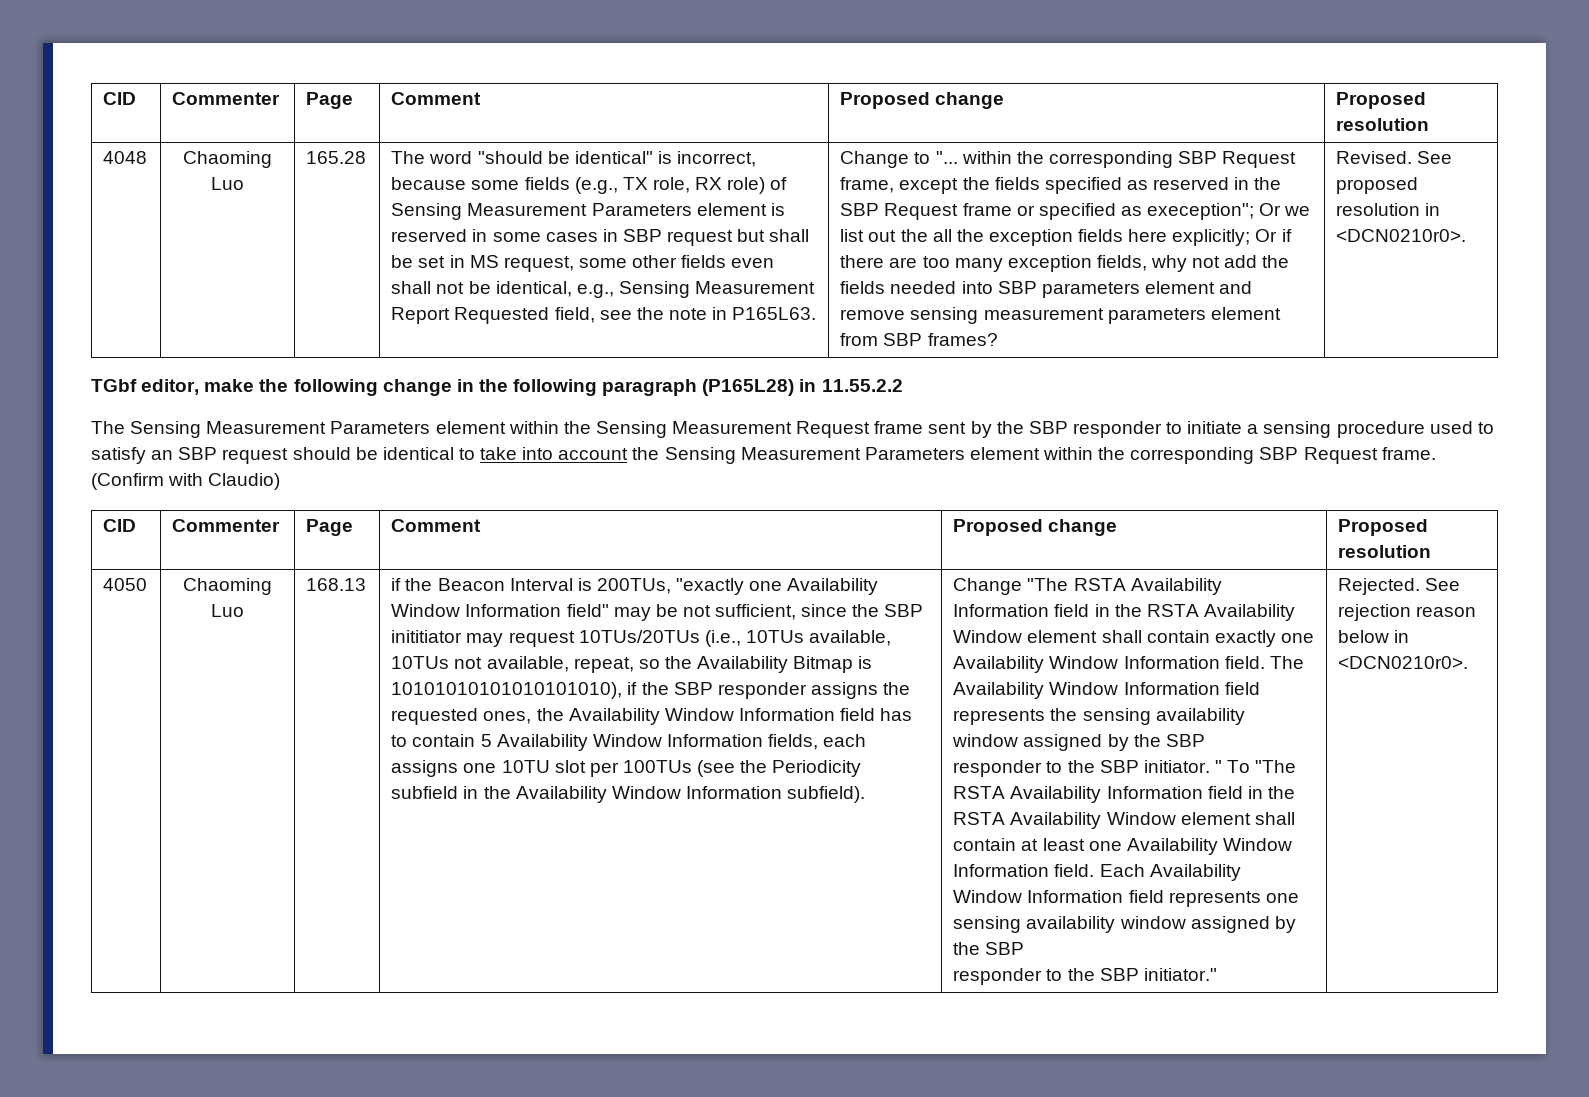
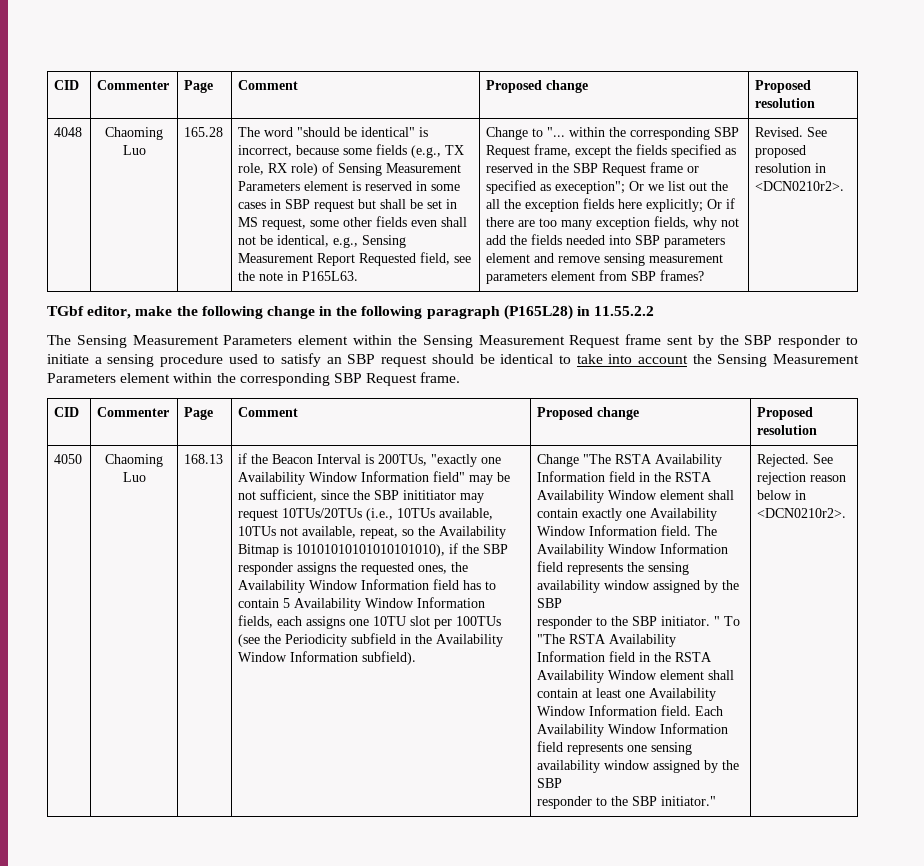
- See proposed resolution in <DCN0210r0>.
+ See proposed resolution in <DCN0210r2>.
- (Confirm with Claudio)
- See rejection reason below in <DCN0210r0>.
+ See rejection reason below in <DCN0210r2>.

